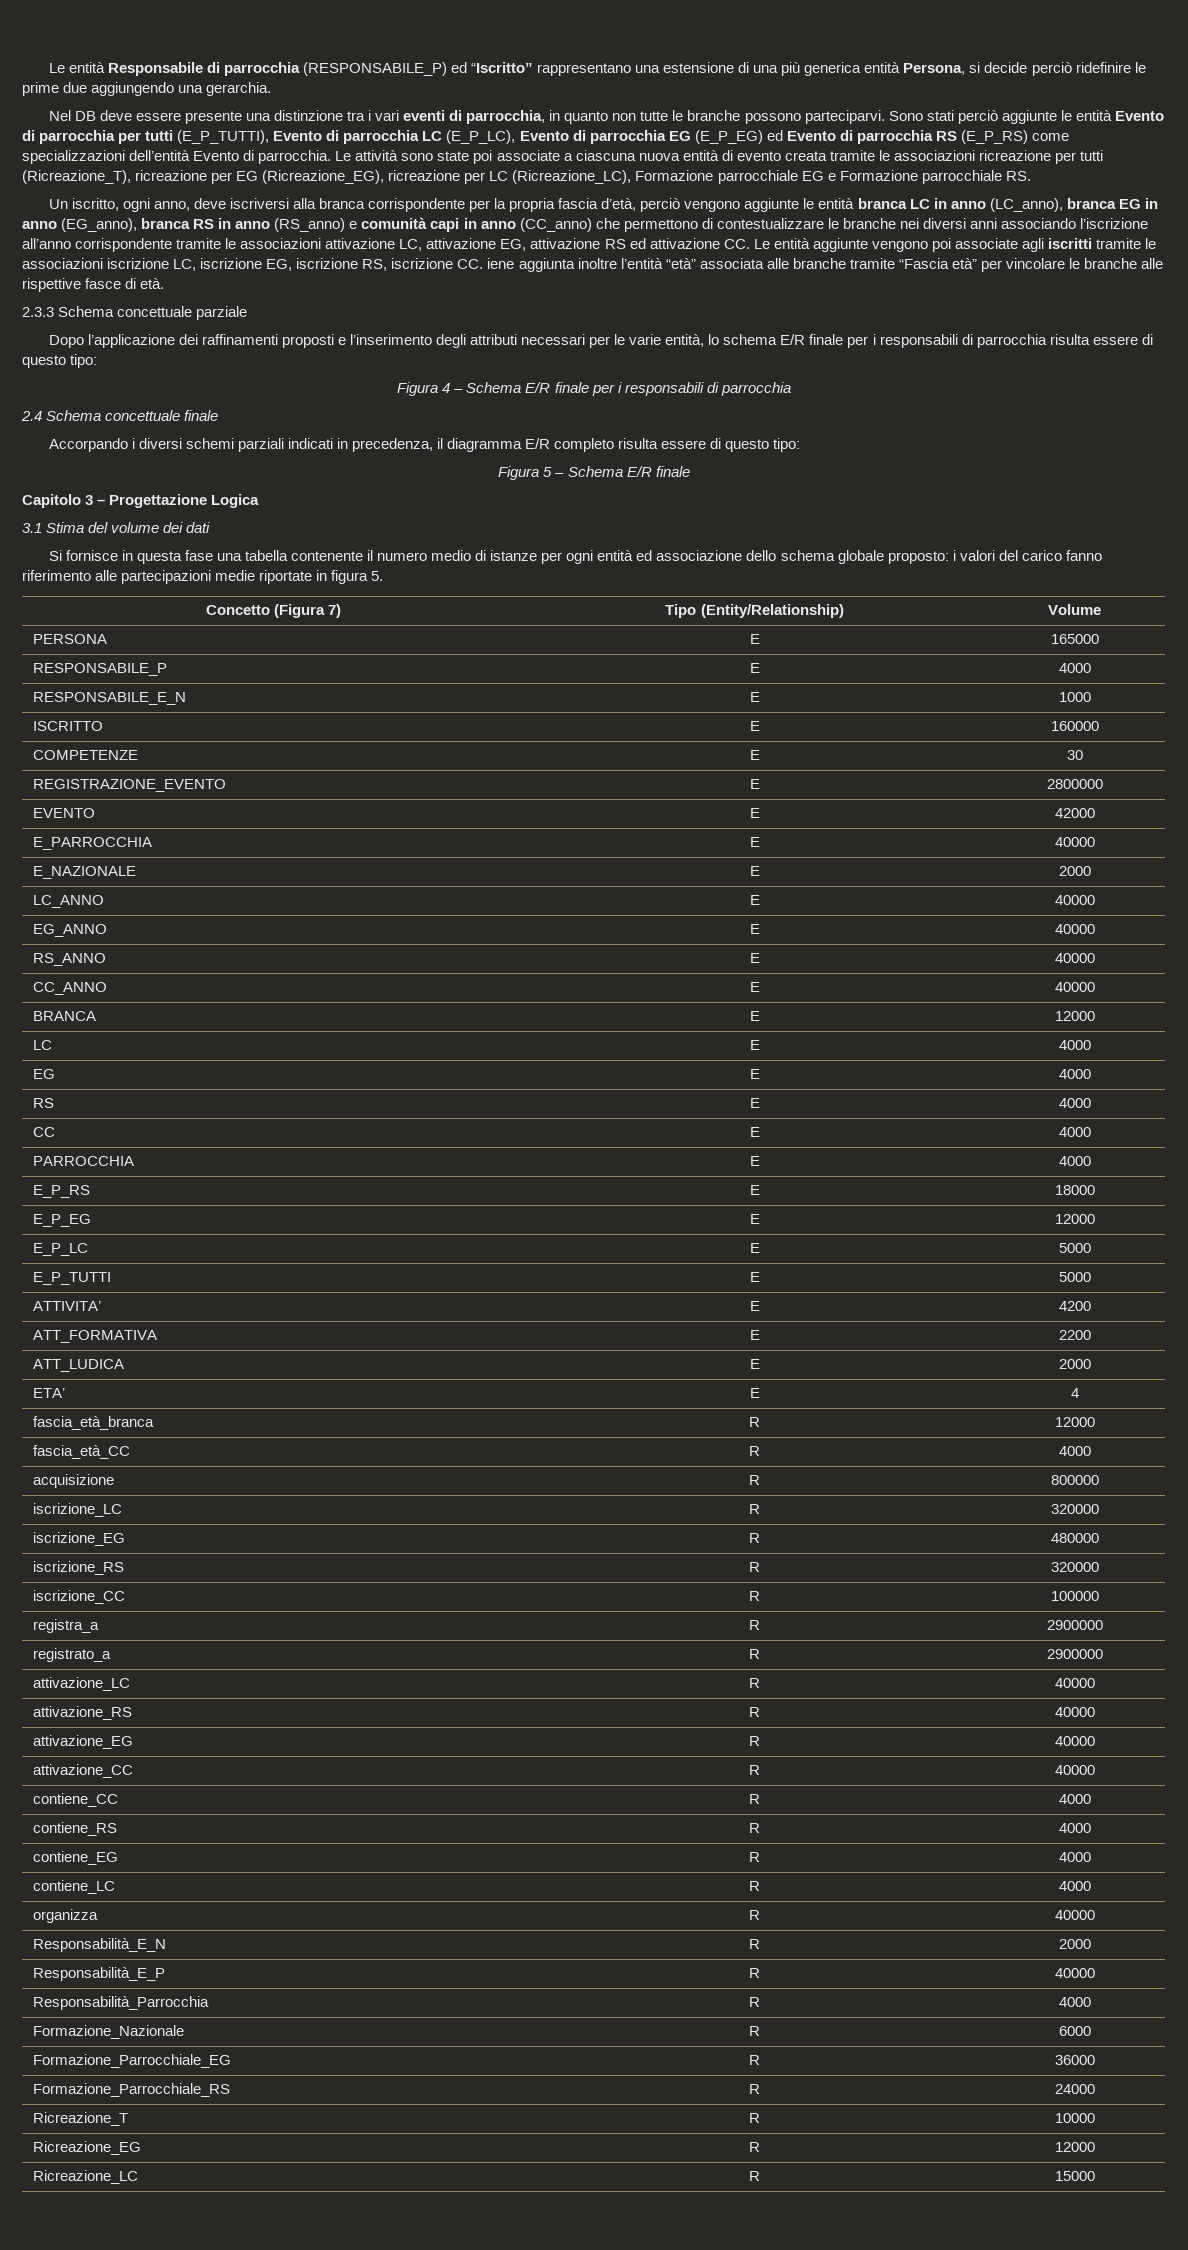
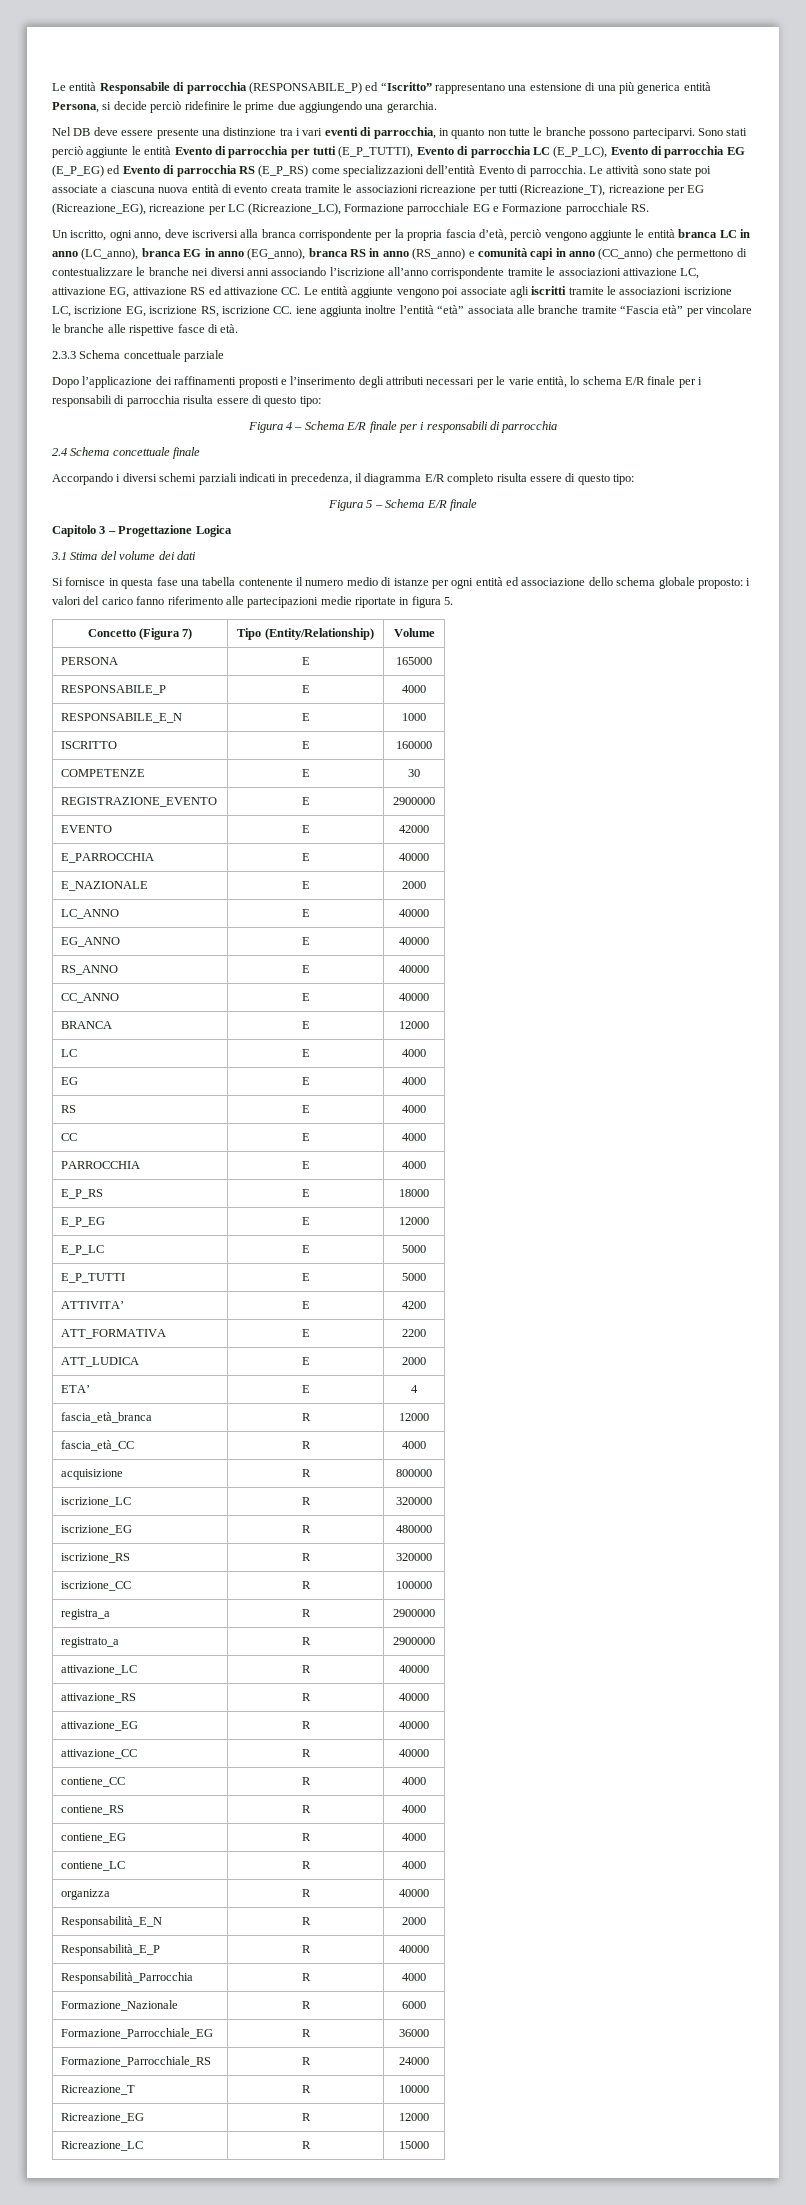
- REGISTRAZIONE_EVENTO | E | 2800000
+ REGISTRAZIONE_EVENTO | E | 2900000

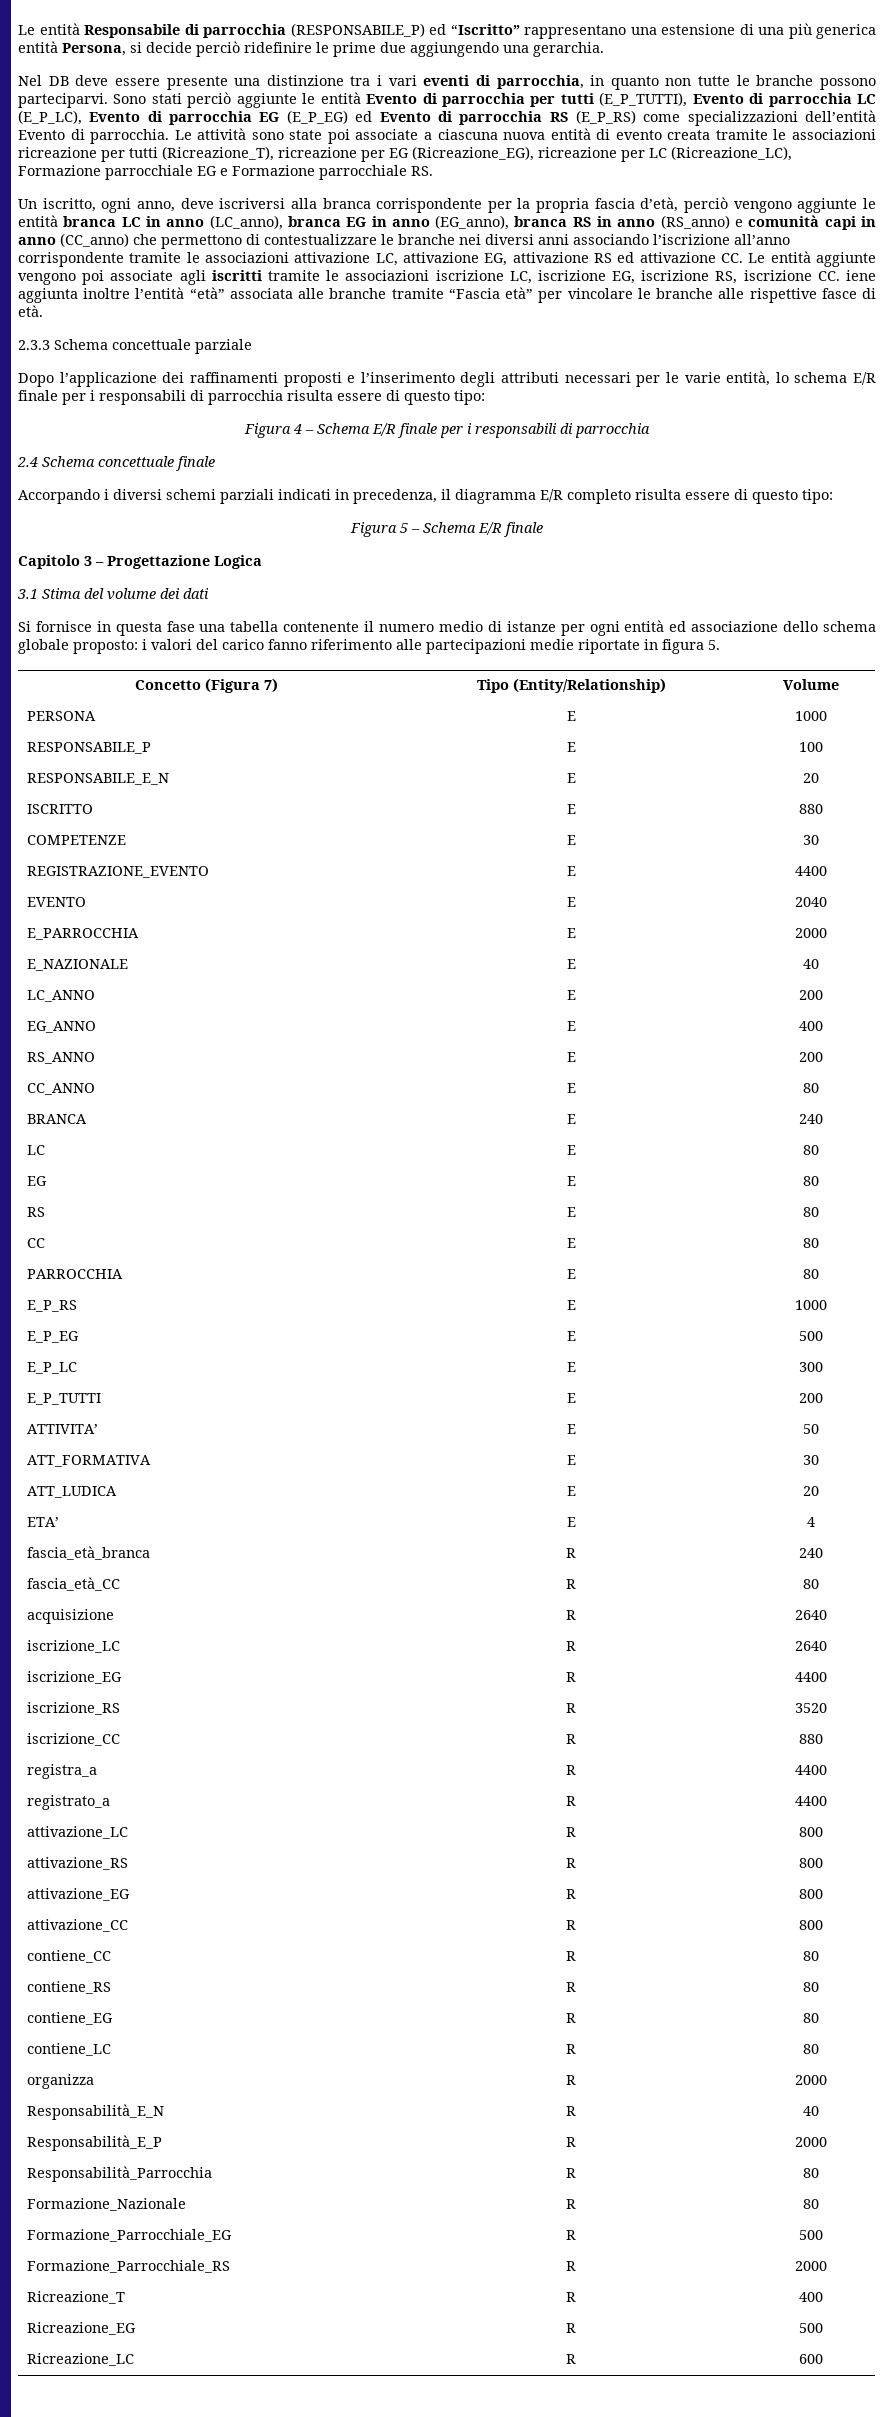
- PERSONA | E | 165000
+ PERSONA | E | 1000
- RESPONSABILE_P | E | 4000
+ RESPONSABILE_P | E | 100
- RESPONSABILE_E_N | E | 1000
+ RESPONSABILE_E_N | E | 20
- ISCRITTO | E | 160000
+ ISCRITTO | E | 880
- REGISTRAZIONE_EVENTO | E | 2900000
+ REGISTRAZIONE_EVENTO | E | 4400
- EVENTO | E | 42000
+ EVENTO | E | 2040
- E_PARROCCHIA | E | 40000
+ E_PARROCCHIA | E | 2000
- E_NAZIONALE | E | 2000
+ E_NAZIONALE | E | 40
- LC_ANNO | E | 40000
+ LC_ANNO | E | 200
- EG_ANNO | E | 40000
+ EG_ANNO | E | 400
- RS_ANNO | E | 40000
+ RS_ANNO | E | 200
- CC_ANNO | E | 40000
+ CC_ANNO | E | 80
- BRANCA | E | 12000
+ BRANCA | E | 240
- LC | E | 4000
+ LC | E | 80
- EG | E | 4000
+ EG | E | 80
- RS | E | 4000
+ RS | E | 80
- CC | E | 4000
+ CC | E | 80
- PARROCCHIA | E | 4000
+ PARROCCHIA | E | 80
- E_P_RS | E | 18000
+ E_P_RS | E | 1000
- E_P_EG | E | 12000
+ E_P_EG | E | 500
- E_P_LC | E | 5000
+ E_P_LC | E | 300
- E_P_TUTTI | E | 5000
+ E_P_TUTTI | E | 200
- ATTIVITA’ | E | 4200
+ ATTIVITA’ | E | 50
- ATT_FORMATIVA | E | 2200
+ ATT_FORMATIVA | E | 30
- ATT_LUDICA | E | 2000
+ ATT_LUDICA | E | 20
- fascia_età_branca | R | 12000
+ fascia_età_branca | R | 240
- fascia_età_CC | R | 4000
+ fascia_età_CC | R | 80
- acquisizione | R | 800000
+ acquisizione | R | 2640
- iscrizione_LC | R | 320000
+ iscrizione_LC | R | 2640
- iscrizione_EG | R | 480000
+ iscrizione_EG | R | 4400
- iscrizione_RS | R | 320000
+ iscrizione_RS | R | 3520
- iscrizione_CC | R | 100000
+ iscrizione_CC | R | 880
- registra_a | R | 2900000
+ registra_a | R | 4400
- registrato_a | R | 2900000
+ registrato_a | R | 4400
- attivazione_LC | R | 40000
+ attivazione_LC | R | 800
- attivazione_RS | R | 40000
+ attivazione_RS | R | 800
- attivazione_EG | R | 40000
+ attivazione_EG | R | 800
- attivazione_CC | R | 40000
+ attivazione_CC | R | 800
- contiene_CC | R | 4000
+ contiene_CC | R | 80
- contiene_RS | R | 4000
+ contiene_RS | R | 80
- contiene_EG | R | 4000
+ contiene_EG | R | 80
- contiene_LC | R | 4000
+ contiene_LC | R | 80
- organizza | R | 40000
+ organizza | R | 2000
- Responsabilità_E_N | R | 2000
+ Responsabilità_E_N | R | 40
- Responsabilità_E_P | R | 40000
+ Responsabilità_E_P | R | 2000
- Responsabilità_Parrocchia | R | 4000
+ Responsabilità_Parrocchia | R | 80
- Formazione_Nazionale | R | 6000
+ Formazione_Nazionale | R | 80
- Formazione_Parrocchiale_EG | R | 36000
+ Formazione_Parrocchiale_EG | R | 500
- Formazione_Parrocchiale_RS | R | 24000
+ Formazione_Parrocchiale_RS | R | 2000
- Ricreazione_T | R | 10000
+ Ricreazione_T | R | 400
- Ricreazione_EG | R | 12000
+ Ricreazione_EG | R | 500
- Ricreazione_LC | R | 15000
+ Ricreazione_LC | R | 600

